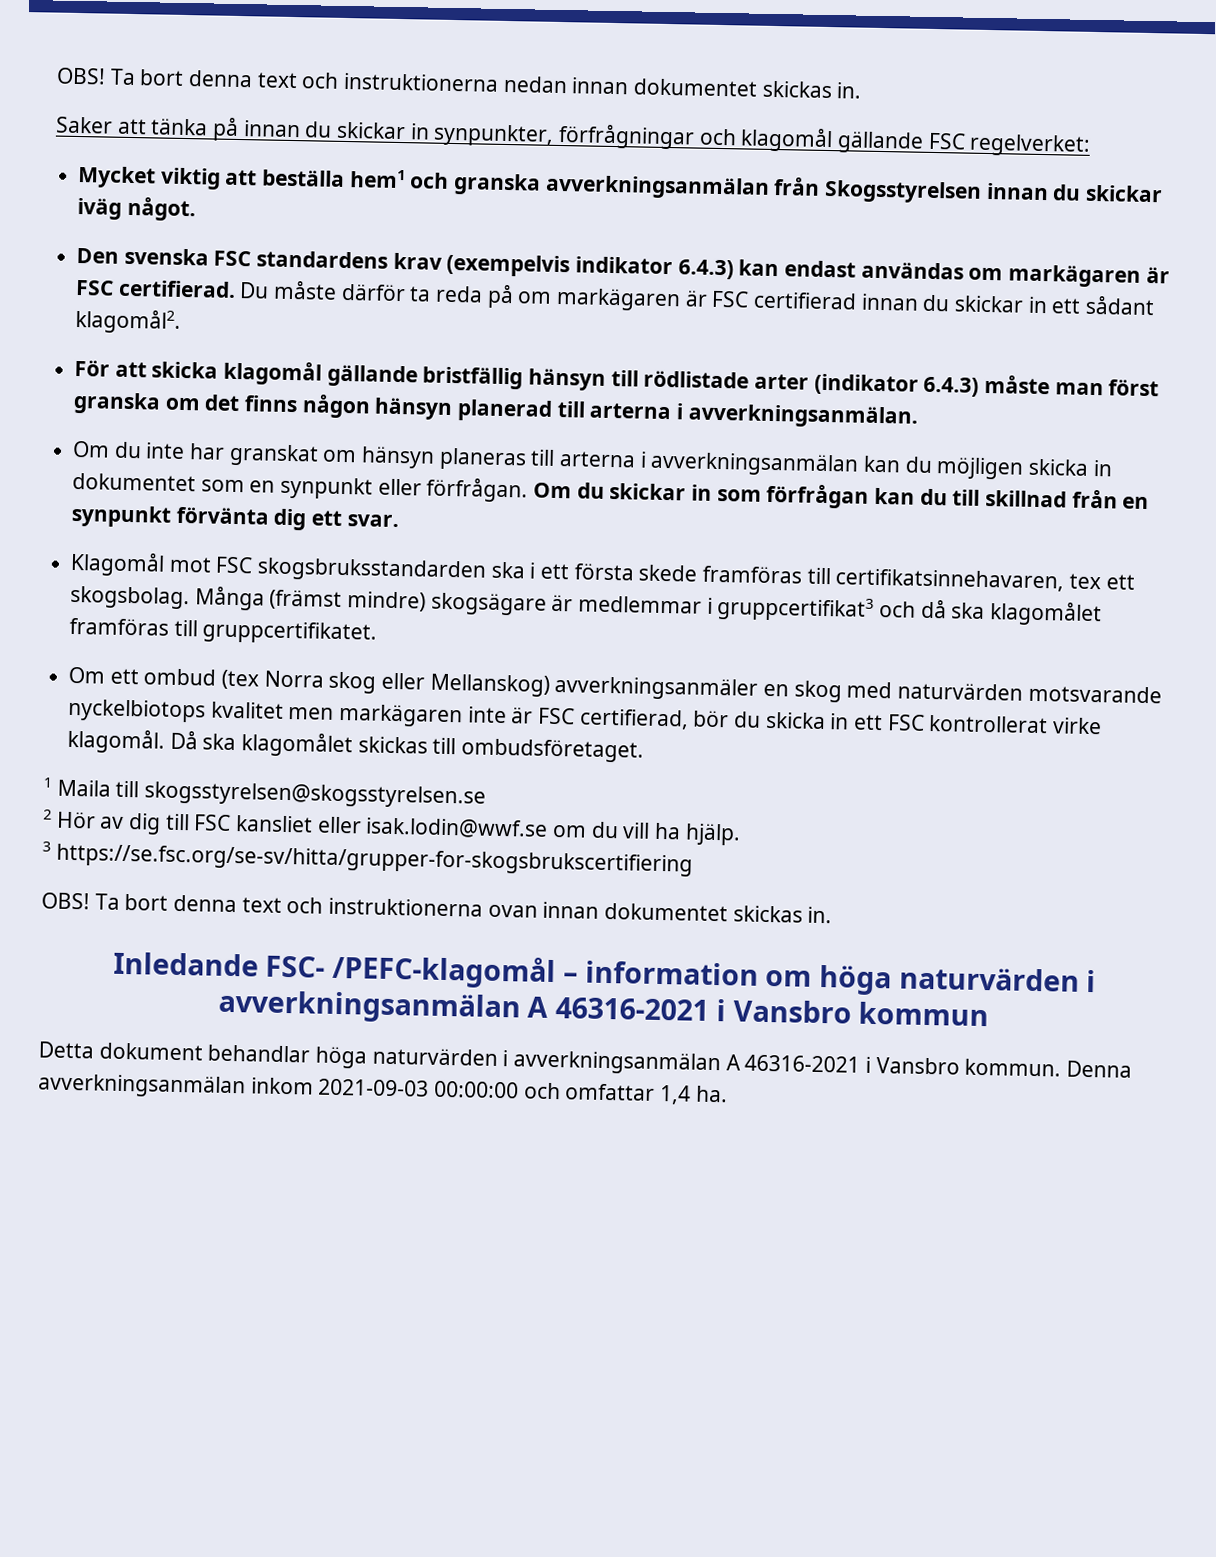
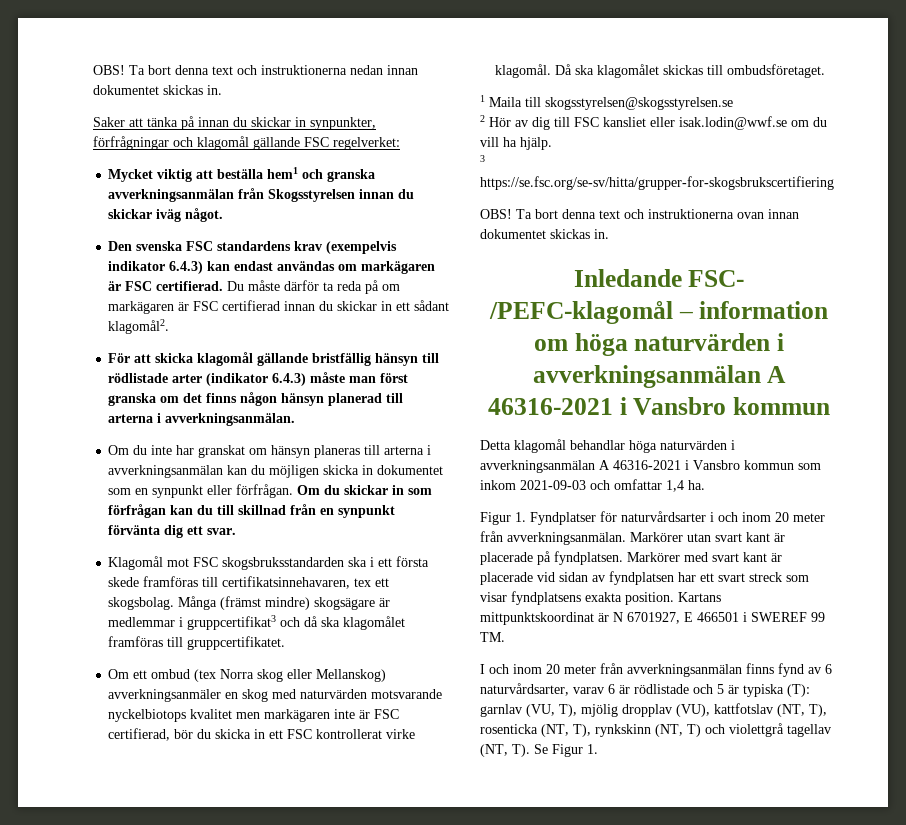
- Detta dokument behandlar höga naturvärden i avverkningsanmälan A 46316-2021 i Vansbro kommun. Denna avverkningsanmälan inkom 2021-09-03 00:00:00 och omfattar 1,4 ha.
+ Detta klagomål behandlar höga naturvärden i avverkningsanmälan A 46316-2021 i Vansbro kommun som inkom 2021-09-03 och omfattar 1,4 ha.
+ Figur 1. Fyndplatser för naturvårdsarter i och inom 20 meter från avverkningsanmälan. Markörer utan svart kant är placerade på fyndplatsen. Markörer med svart kant är placerade vid sidan av fyndplatsen har ett svart streck som visar fyndplatsens exakta position. Kartans mittpunktskoordinat är N 6701927, E 466501 i SWEREF 99 TM.
+ I och inom 20 meter från avverkningsanmälan finns fynd av 6 naturvårdsarter, varav 6 är rödlistade och 5 är typiska (T): garnlav (VU, T), mjölig dropplav (VU), kattfotslav (NT, T), rosenticka (NT, T), rynkskinn (NT, T) och violettgrå tagellav (NT, T). Se Figur 1.

